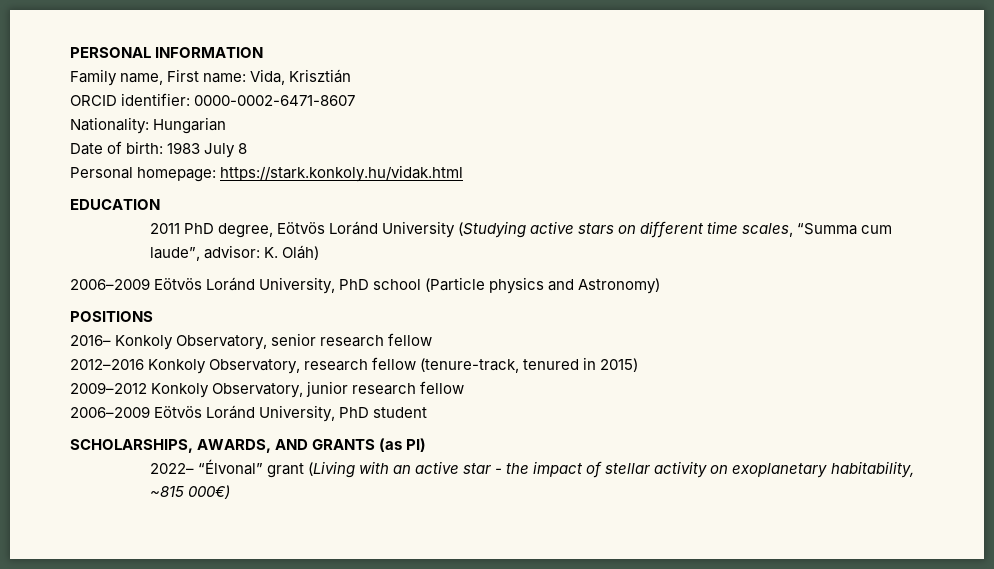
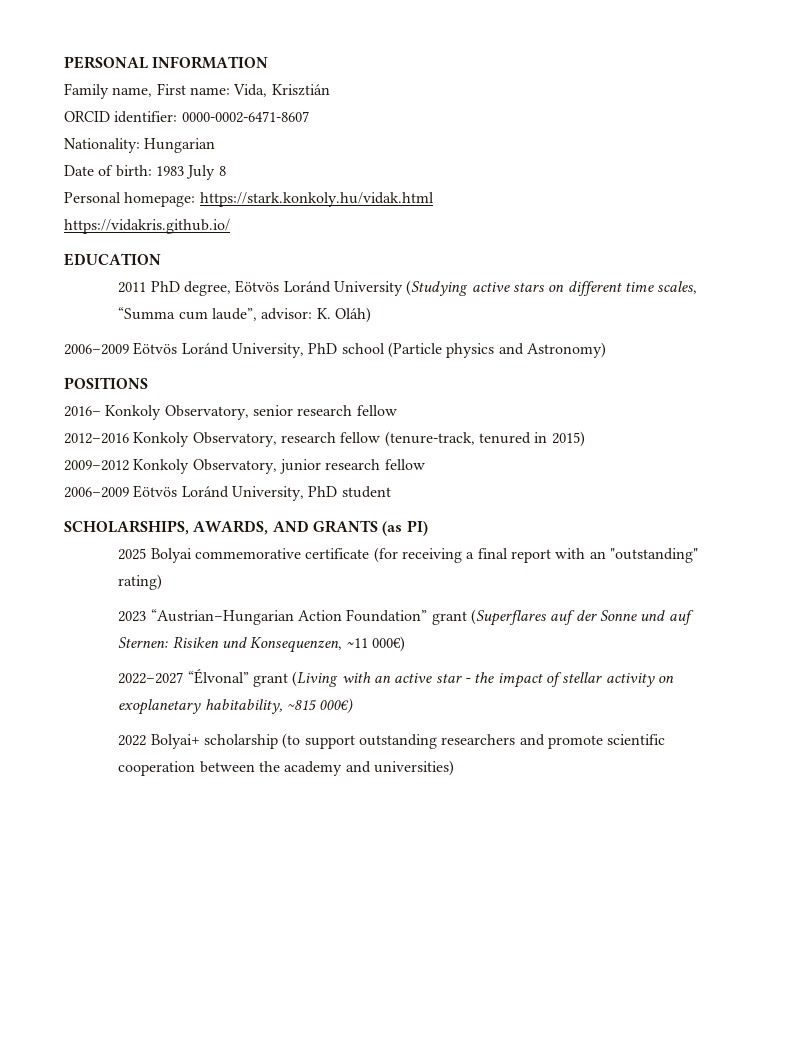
+ https://vidakris.github.io/
- 2022– “Élvonal” grant (Living with an active star - the impact of stellar activity on exoplanetary habitability, ~815 000€)
+ 2025 Bolyai commemorative certificate (for receiving a final report with an "outstanding" rating)
+ 2023 “Austrian–Hungarian Action Foundation” grant (Superflares auf der Sonne und auf Sternen: Risiken und Konsequenzen, ~11 000€)
+ 2022–2027 “Élvonal” grant (Living with an active star - the impact of stellar activity on exoplanetary habitability, ~815 000€)
+ 2022 Bolyai+ scholarship (to support outstanding researchers and promote scientific cooperation between the academy and universities)

